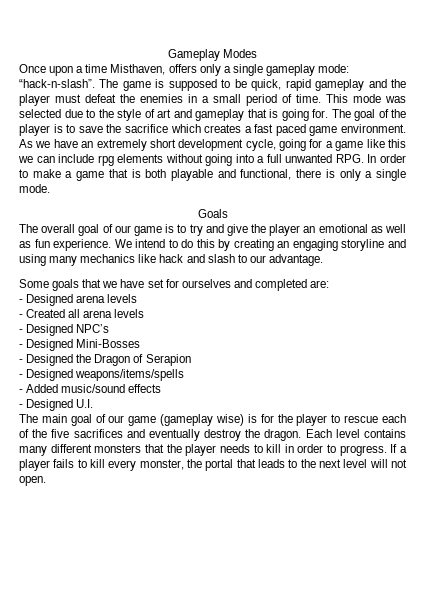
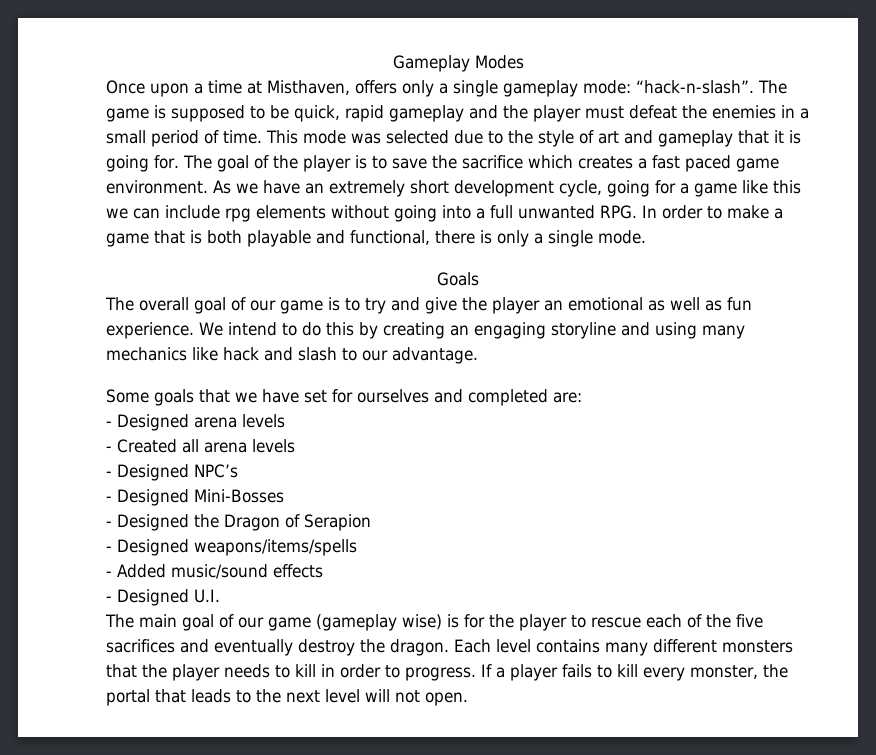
- Once upon a time Misthaven, offers only a single gameplay mode: “hack-n-slash”.
+ Once upon a time at Misthaven, offers only a single gameplay mode: “hack-n-slash”.
- This mode was selected due to the style of art and gameplay that is going for.
+ This mode was selected due to the style of art and gameplay that it is going for.

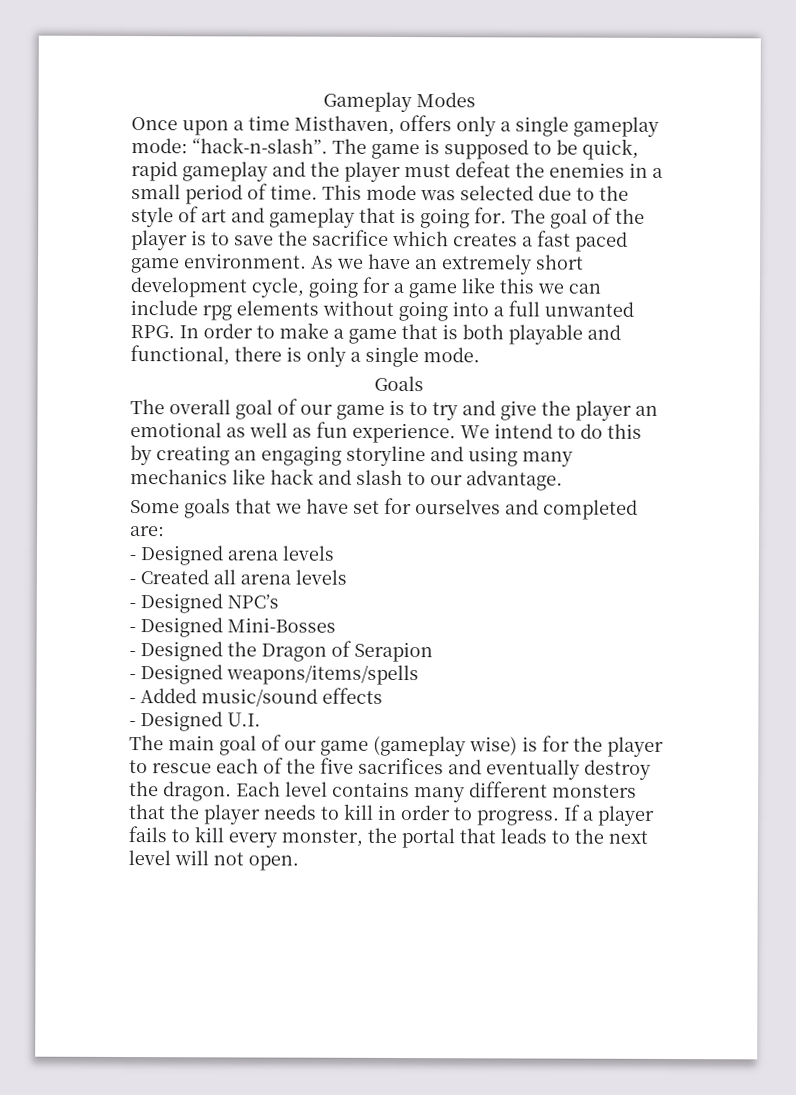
- Once upon a time at Misthaven, offers only a single gameplay mode: “hack-n-slash”.
+ Once upon a time Misthaven, offers only a single gameplay mode: “hack-n-slash”.
- This mode was selected due to the style of art and gameplay that it is going for.
+ This mode was selected due to the style of art and gameplay that is going for.

